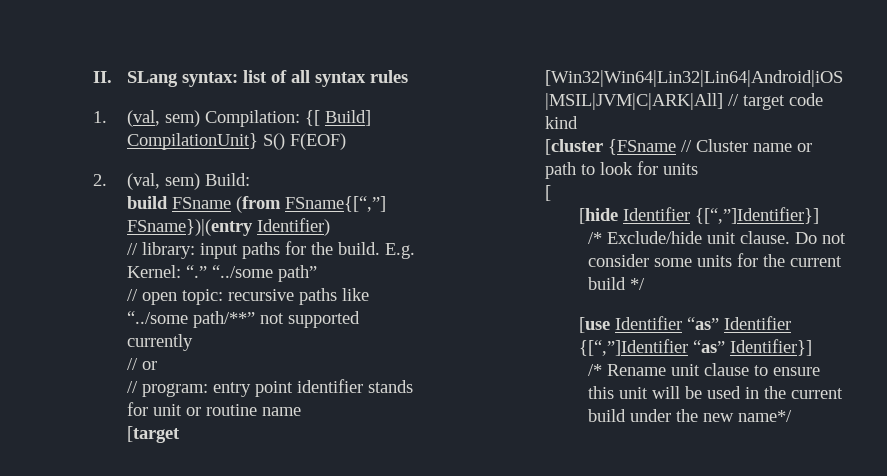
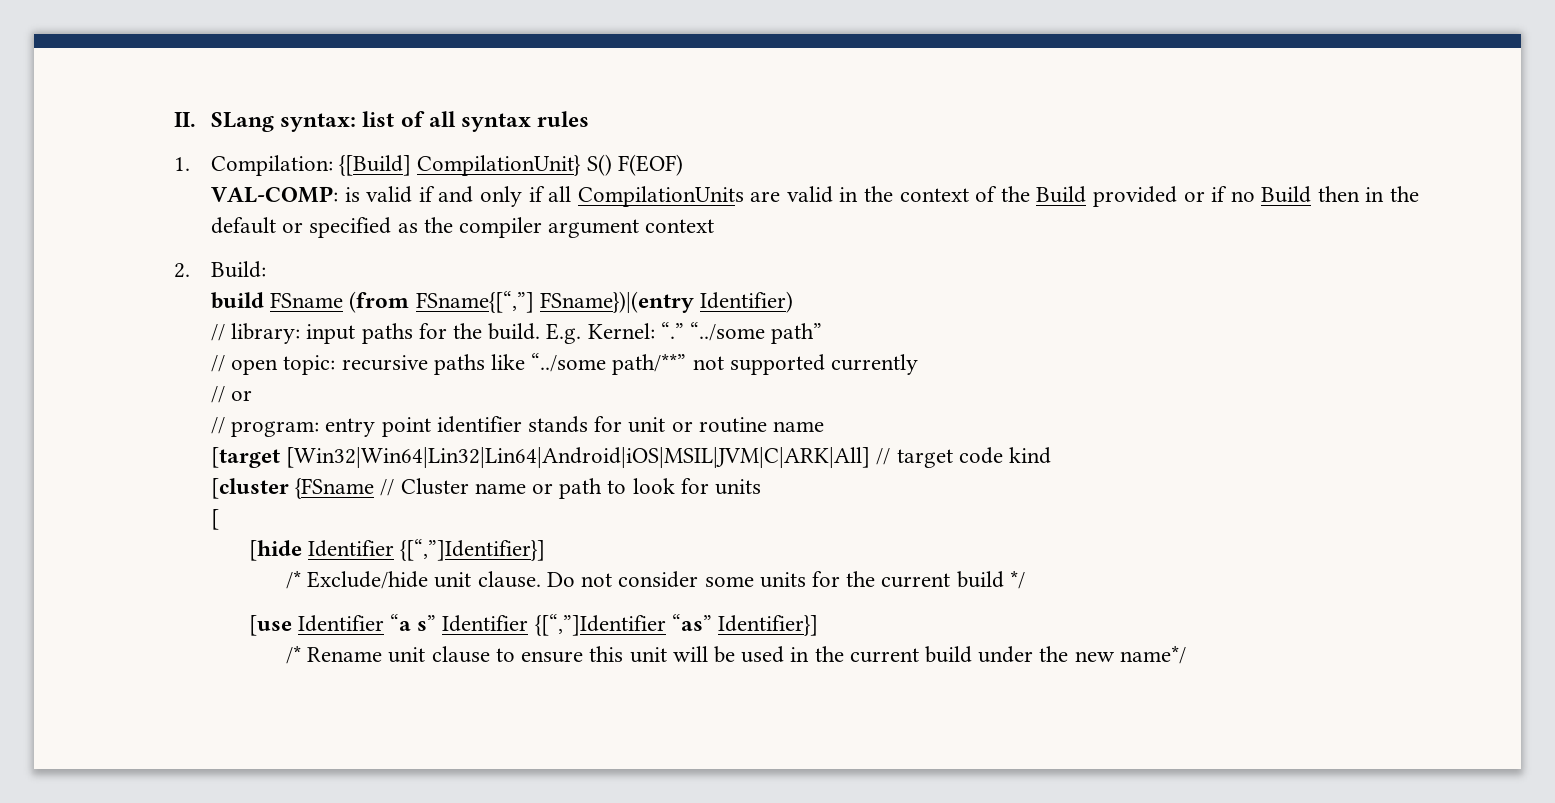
- 1. (val, sem) Compilation: {[ Build] CompilationUnit} S() F(EOF)
+ 1. Compilation: {[Build] CompilationUnit} S() F(EOF)
+ VAL-COMP: is valid if and only if all CompilationUnits are valid in the context of the Build provided or if no Build then in the default or specified as the compiler argument context
- 2. (val, sem) Build:
+ 2. Build:
- [use Identifier “as” Identifier {[“,”]Identifier “as” Identifier}]
+ [use Identifier “a s” Identifier {[“,”]Identifier “as” Identifier}]

